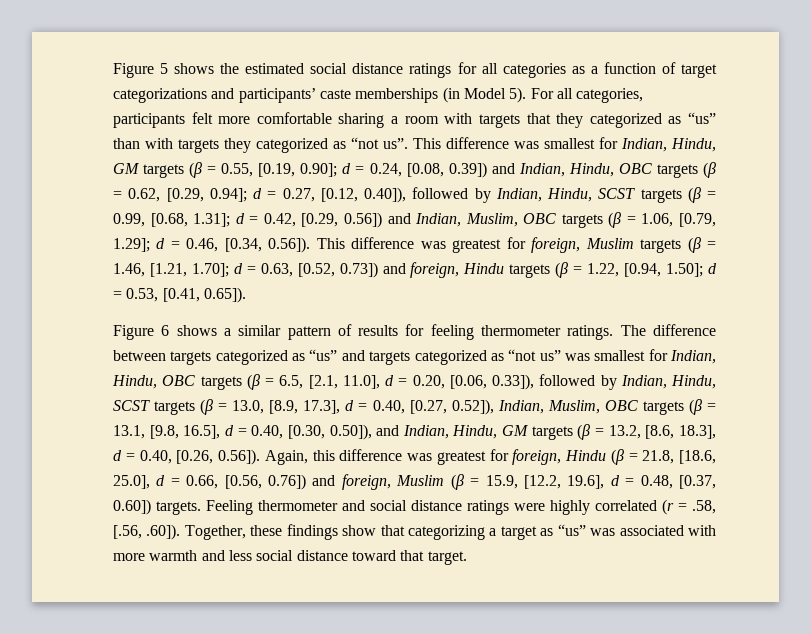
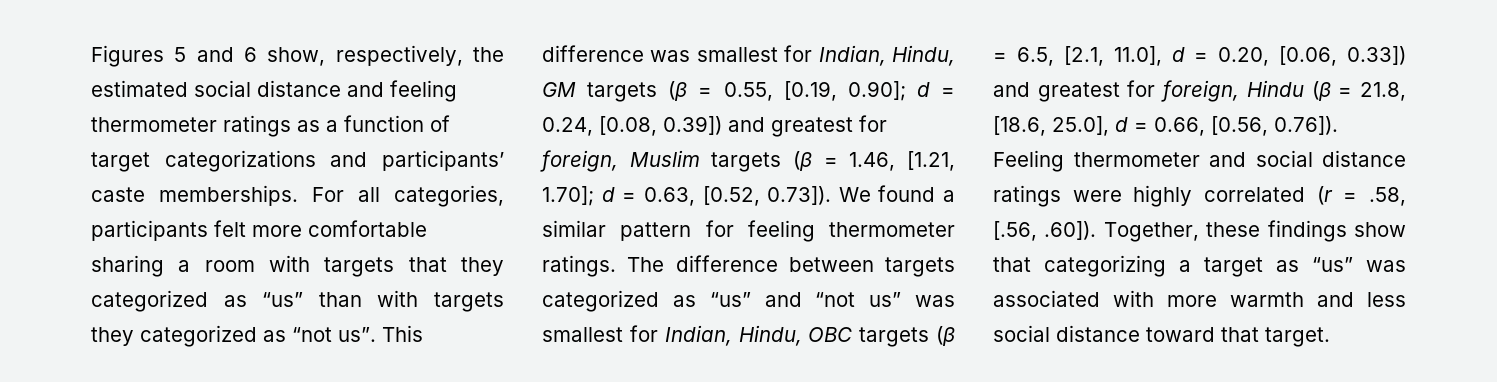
- Figure 5 shows the estimated social distance ratings for all categories as a function of target categorizations and participants’ caste memberships (in Model 5).
+ Figures 5 and 6 show, respectively, the estimated social distance and feeling thermometer ratings as a function of target categorizations and participants’ caste memberships.
- This difference was smallest for Indian, Hindu, GM targets (β = 0.55, [0.19, 0.90]; d = 0.24, [0.08, 0.39]) and Indian, Hindu, OBC targets (β = 0.62, [0.29, 0.94]; d = 0.27, [0.12, 0.40]), followed by Indian, Hindu, SCST targets (β = 0.99, [0.68, 1.31]; d = 0.42, [0.29, 0.56]) and Indian, Muslim, OBC targets (β = 1.06, [0.79, 1.29]; d = 0.46, [0.34, 0.56]). This difference was greatest for foreign, Muslim targets (β = 1.46, [1.21, 1.70]; d = 0.63, [0.52, 0.73]) and foreign, Hindu targets (β = 1.22, [0.94, 1.50]; d = 0.53, [0.41, 0.65]).
- Figure 6 shows a similar pattern of results for feeling thermometer ratings.
+ This difference was smallest for Indian, Hindu, GM targets (β = 0.55, [0.19, 0.90]; d = 0.24, [0.08, 0.39]) and greatest for foreign, Muslim targets (β = 1.46, [1.21, 1.70]; d = 0.63, [0.52, 0.73]). We found a similar pattern for feeling thermometer ratings.
- The difference between targets categorized as “us” and targets categorized as “not us” was smallest for Indian, Hindu, OBC targets (β = 6.5, [2.1, 11.0], d = 0.20, [0.06, 0.33]), followed by Indian, Hindu, SCST targets (β = 13.0, [8.9, 17.3], d = 0.40, [0.27, 0.52]), Indian, Muslim, OBC targets (β = 13.1, [9.8, 16.5], d = 0.40, [0.30, 0.50]), and Indian, Hindu, GM targets (β = 13.2, [8.6, 18.3], d = 0.40, [0.26, 0.56]). Again, this difference was greatest for foreign, Hindu (β = 21.8, [18.6, 25.0], d = 0.66, [0.56, 0.76]) and foreign, Muslim (β = 15.9, [12.2, 19.6], d = 0.48, [0.37, 0.60]) targets. Feeling thermometer and social distance ratings were highly correlated (r = .58, [.56, .60]). Together, these findings show that categorizing a target as “us” was associated with more warmth and less social distance toward that target.
+ The difference between targets categorized as “us” and “not us” was smallest for Indian, Hindu, OBC targets (β = 6.5, [2.1, 11.0], d = 0.20, [0.06, 0.33]) and greatest for foreign, Hindu (β = 21.8, [18.6, 25.0], d = 0.66, [0.56, 0.76]). Feeling thermometer and social distance ratings were highly correlated (r = .58, [.56, .60]). Together, these findings show that categorizing a target as “us” was associated with more warmth and less social distance toward that target.

